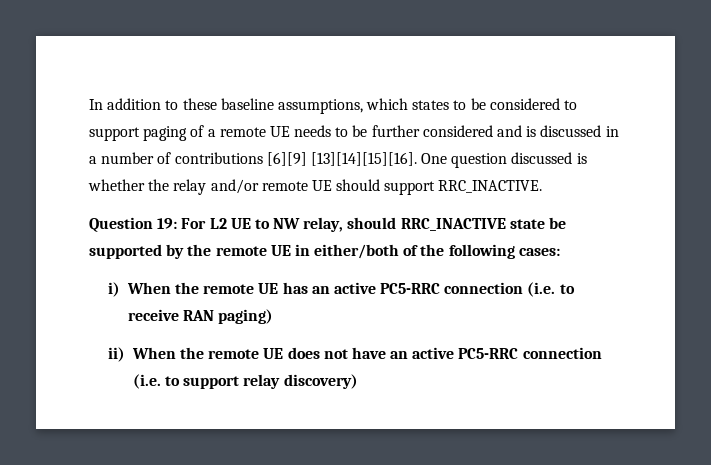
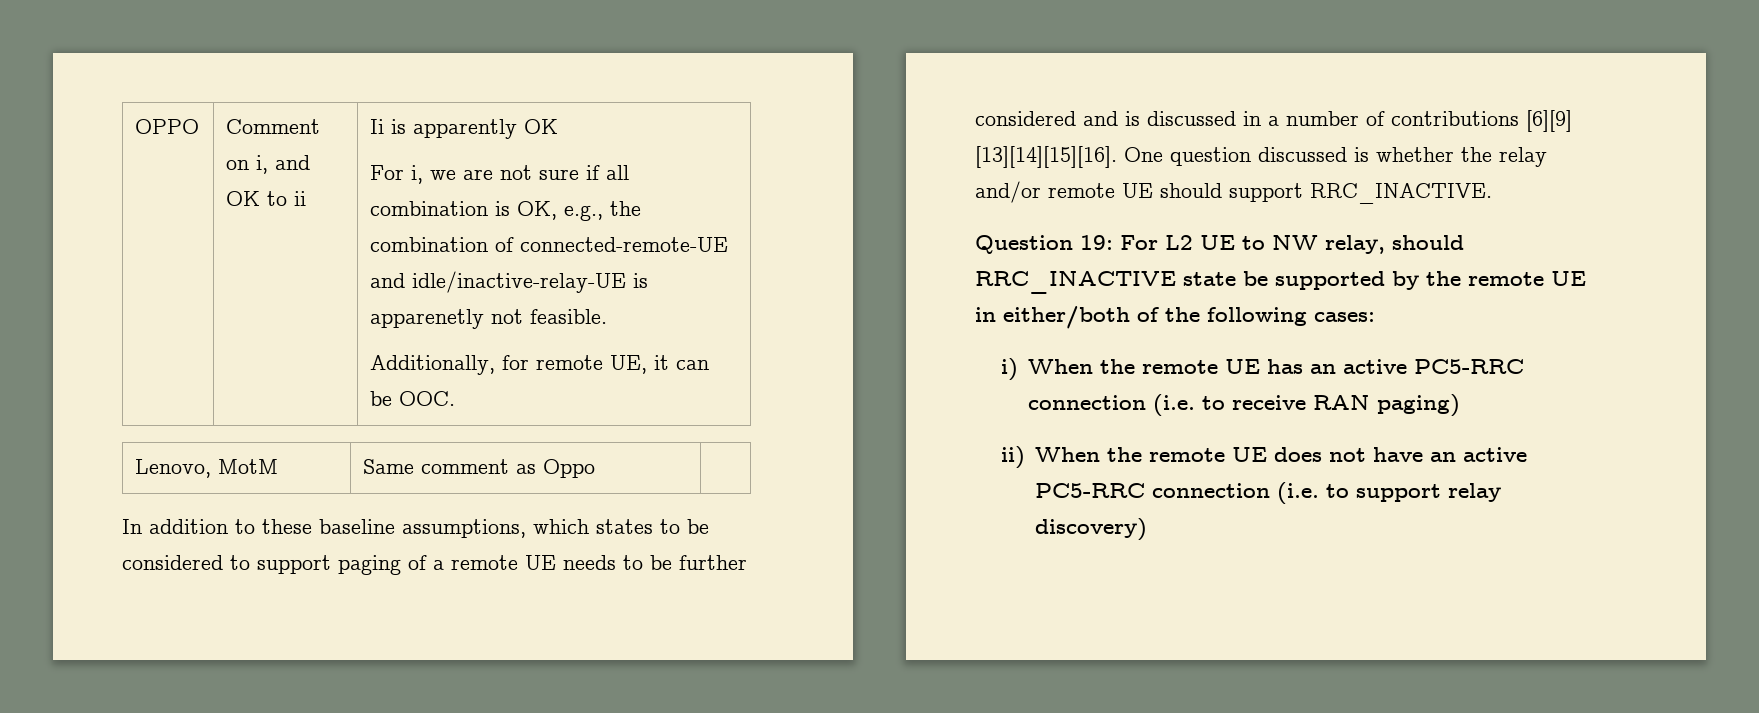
+ OPPO | Comment on i, and OK to ii | Ii is apparently OK
+ For i, we are not sure if all combination is OK, e.g., the combination of connected-remote-UE and idle/inactive-relay-UE is apparenetly not feasible.
+ Additionally, for remote UE, it can be OOC.
+ Lenovo, MotM | Same comment as Oppo |

